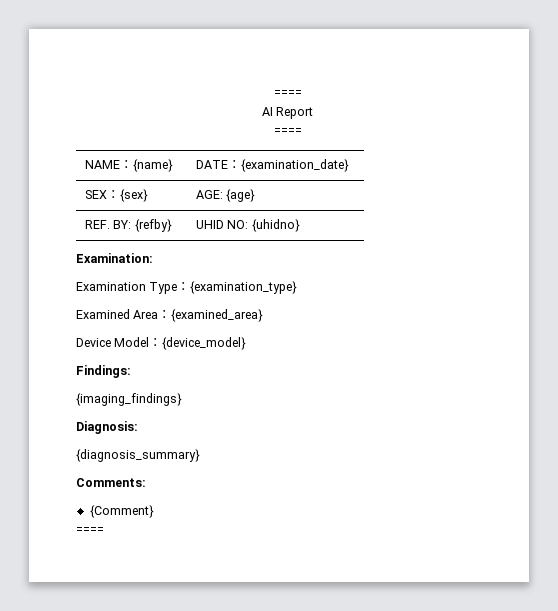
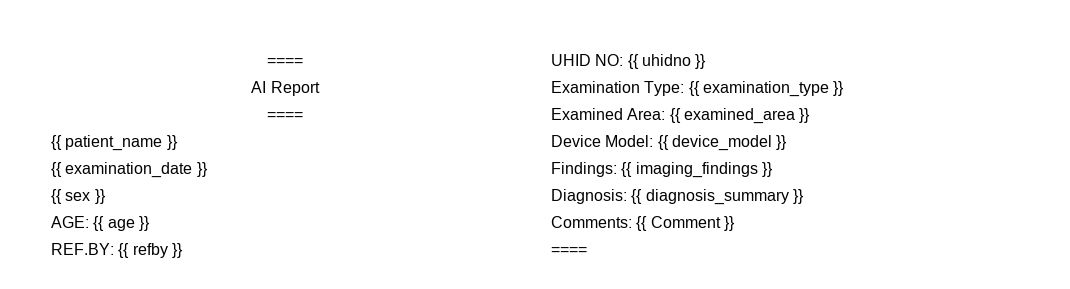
- NAME：{name} | DATE：{examination_date}
- SEX：{sex} | AGE: {age}
- REF. BY: {refby} | UHID NO: {uhidno}
- Examination:
- Examination Type：{examination_type}
- Examined Area：{examined_area}
- Device Model：{device_model}
- Findings:
- {imaging_findings}
- Diagnosis:
- {diagnosis_summary}
- Comments:
- {Comment}
+ {{ patient_name }}
+ {{ examination_date }}
+ {{ sex }}
+ AGE: {{ age }}
+ REF.BY: {{ refby }}
+ UHID NO: {{ uhidno }}
+ Examination Type: {{ examination_type }}
+ Examined Area: {{ examined_area }}
+ Device Model: {{ device_model }}
+ Findings: {{ imaging_findings }}
+ Diagnosis: {{ diagnosis_summary }}
+ Comments: {{ Comment }}

